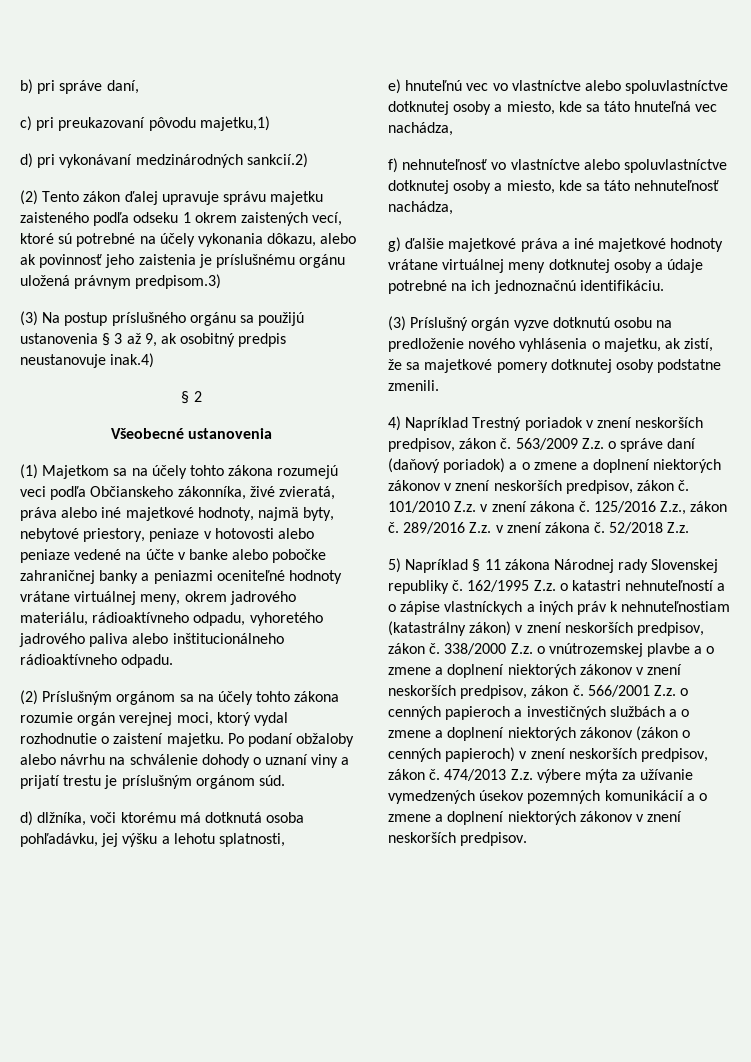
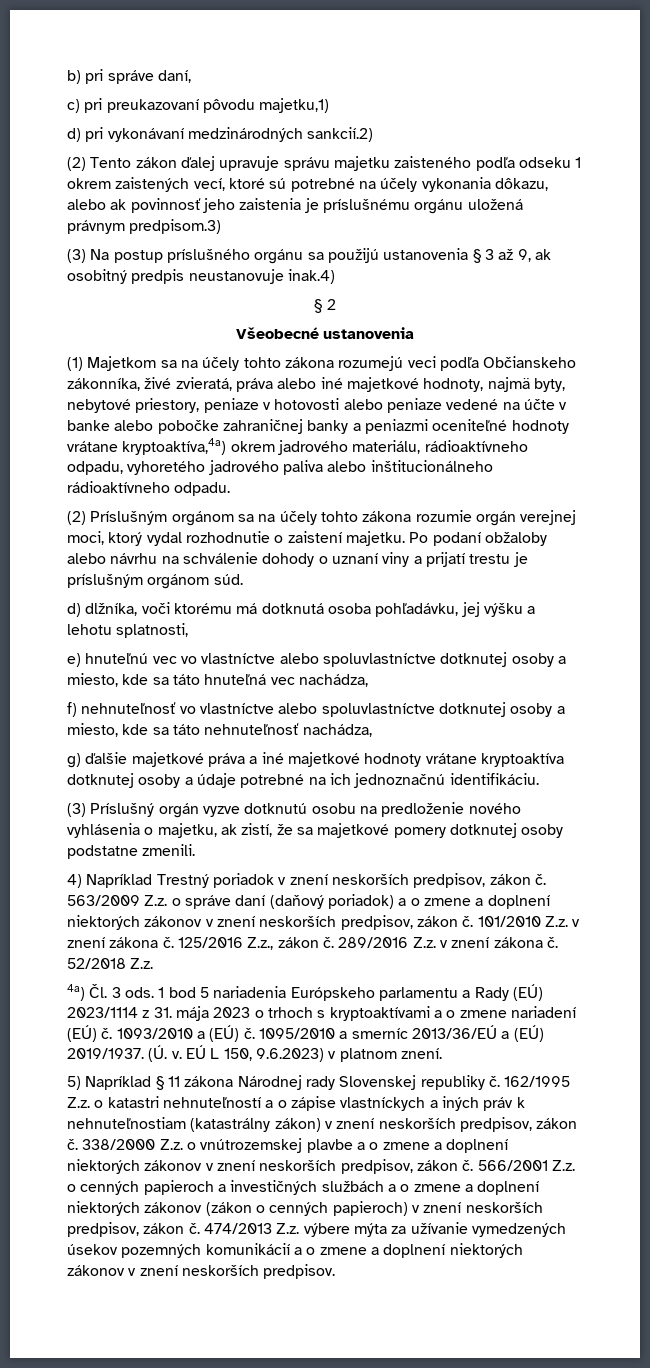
- (1) Majetkom sa na účely tohto zákona rozumejú veci podľa Občianskeho zákonníka, živé zvieratá, práva alebo iné majetkové hodnoty, najmä byty, nebytové priestory, peniaze v hotovosti alebo peniaze vedené na účte v banke alebo pobočke zahraničnej banky a peniazmi oceniteľné hodnoty vrátane virtuálnej meny, okrem jadrového materiálu, rádioaktívneho odpadu, vyhoretého jadrového paliva alebo inštitucionálneho rádioaktívneho odpadu.
+ (1) Majetkom sa na účely tohto zákona rozumejú veci podľa Občianskeho zákonníka, živé zvieratá, práva alebo iné majetkové hodnoty, najmä byty, nebytové priestory, peniaze v hotovosti alebo peniaze vedené na účte v banke alebo pobočke zahraničnej banky a peniazmi oceniteľné hodnoty vrátane kryptoaktíva,4a) okrem jadrového materiálu, rádioaktívneho odpadu, vyhoretého jadrového paliva alebo inštitucionálneho rádioaktívneho odpadu.
- g) ďalšie majetkové práva a iné majetkové hodnoty vrátane virtuálnej meny dotknutej osoby a údaje potrebné na ich jednoznačnú identifikáciu.
+ g) ďalšie majetkové práva a iné majetkové hodnoty vrátane kryptoaktíva dotknutej osoby a údaje potrebné na ich jednoznačnú identifikáciu.
+ 4a) Čl. 3 ods. 1 bod 5 nariadenia Európskeho parlamentu a Rady (EÚ) 2023/1114 z 31. mája 2023 o trhoch s kryptoaktívami a o zmene nariadení (EÚ) č. 1093/2010 a (EÚ) č. 1095/2010 a smerníc 2013/36/EÚ a (EÚ) 2019/1937. (Ú. v. EÚ L 150, 9.6.2023) v platnom znení.

